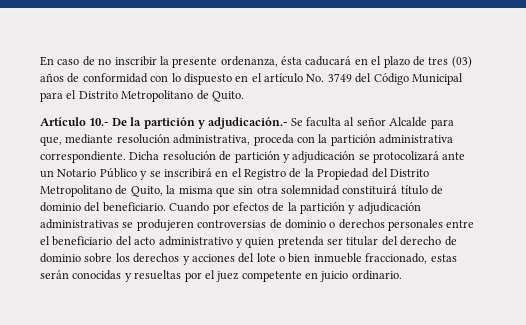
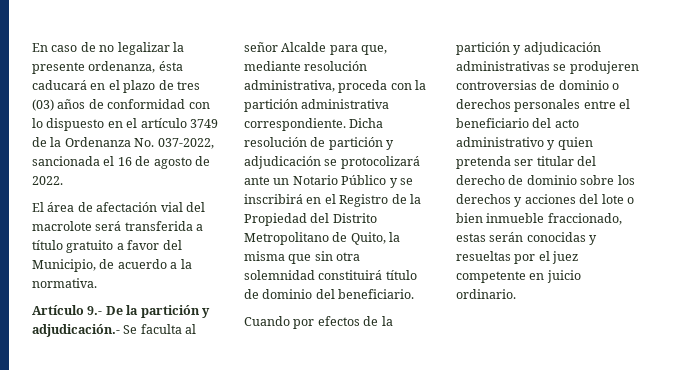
- En caso de no inscribir la presente ordenanza, ésta caducará en el plazo de tres (03) años de conformidad con lo dispuesto en el artículo No. 3749 del Código Municipal para el Distrito Metropolitano de Quito.
+ En caso de no legalizar la presente ordenanza, ésta caducará en el plazo de tres (03) años de conformidad con lo dispuesto en el artículo 3749 de la Ordenanza No. 037-2022, sancionada el 16 de agosto de 2022.
+ El área de afectación vial del macrolote será transferida a título gratuito a favor del Municipio, de acuerdo a la normativa.
- Artículo 10.- De la partición y adjudicación.- Se faculta al señor Alcalde para que, mediante resolución administrativa, proceda con la partición administrativa correspondiente.
+ Artículo 9.- De la partición y adjudicación.- Se faculta al señor Alcalde para que, mediante resolución administrativa, proceda con la partición administrativa correspondiente.
- Dicha resolución de partición y adjudicación se protocolizará ante un Notario Público y se inscribirá en el Registro de la Propiedad del Distrito Metropolitano de Quito, la misma que sin otra solemnidad constituirá título de dominio del beneficiario. Cuando por efectos de la partición y adjudicación administrativas se produjeren controversias de dominio o derechos personales entre el beneficiario del acto administrativo y quien pretenda ser titular del derecho de dominio sobre los derechos y acciones del lote o bien inmueble fraccionado, estas serán conocidas y resueltas por el juez competente en juicio ordinario.
+ Dicha resolución de partición y adjudicación se protocolizará ante un Notario Público y se inscribirá en el Registro de la Propiedad del Distrito Metropolitano de Quito, la misma que sin otra solemnidad constituirá título de dominio del beneficiario.
+ Cuando por efectos de la partición y adjudicación administrativas se produjeren controversias de dominio o derechos personales entre el beneficiario del acto administrativo y quien pretenda ser titular del derecho de dominio sobre los derechos y acciones del lote o bien inmueble fraccionado, estas serán conocidas y resueltas por el juez competente en juicio ordinario.

